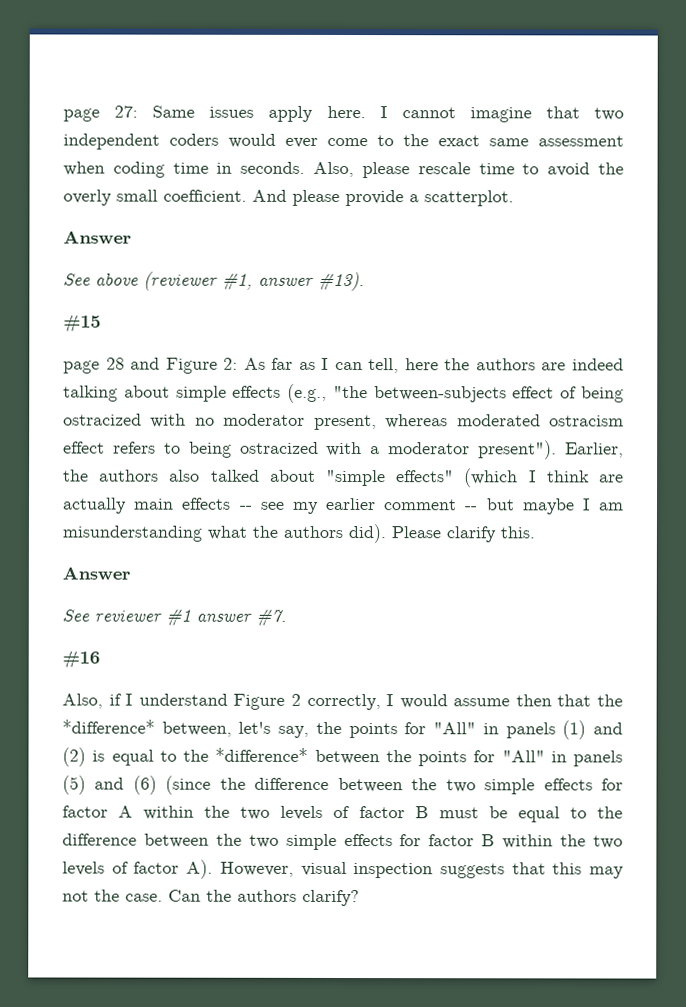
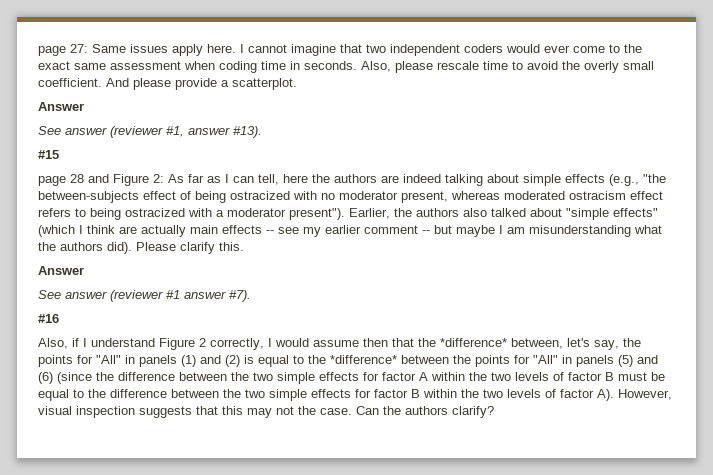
- See above (reviewer #1, answer #13).
+ See answer (reviewer #1, answer #13).
- See reviewer #1 answer #7.
+ See answer (reviewer #1 answer #7).

